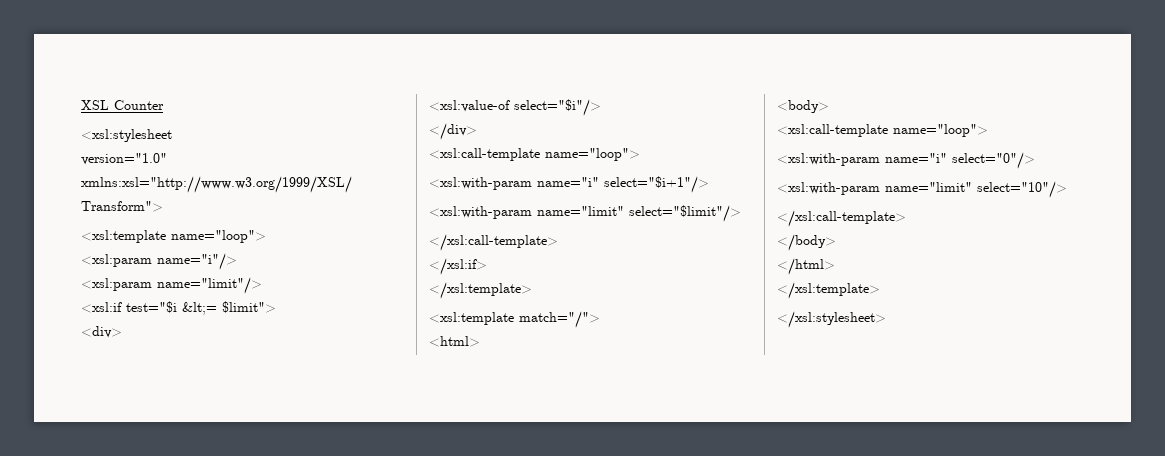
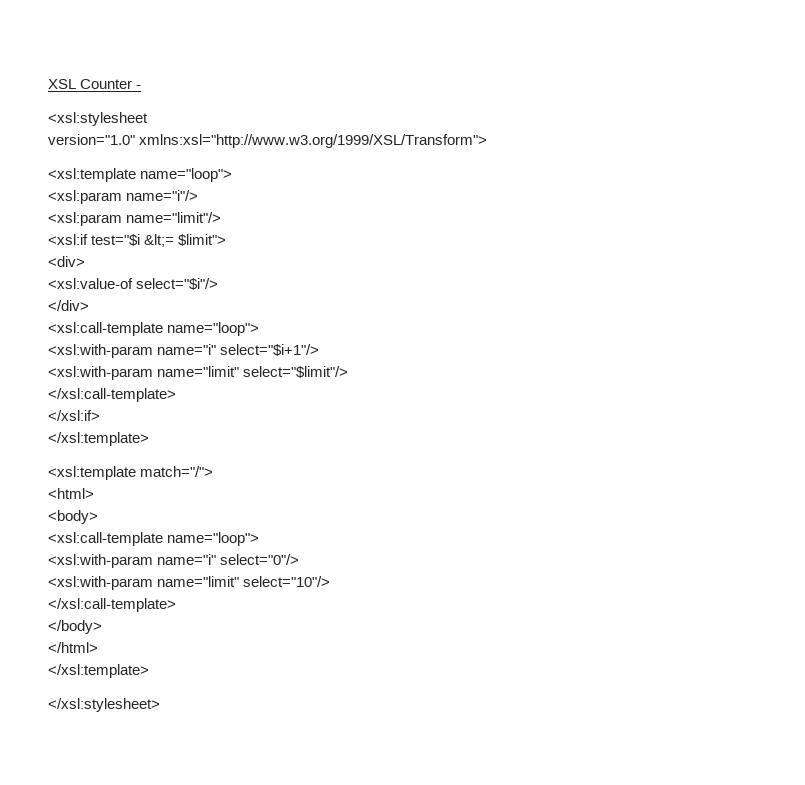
- XSL Counter
+ XSL Counter -

